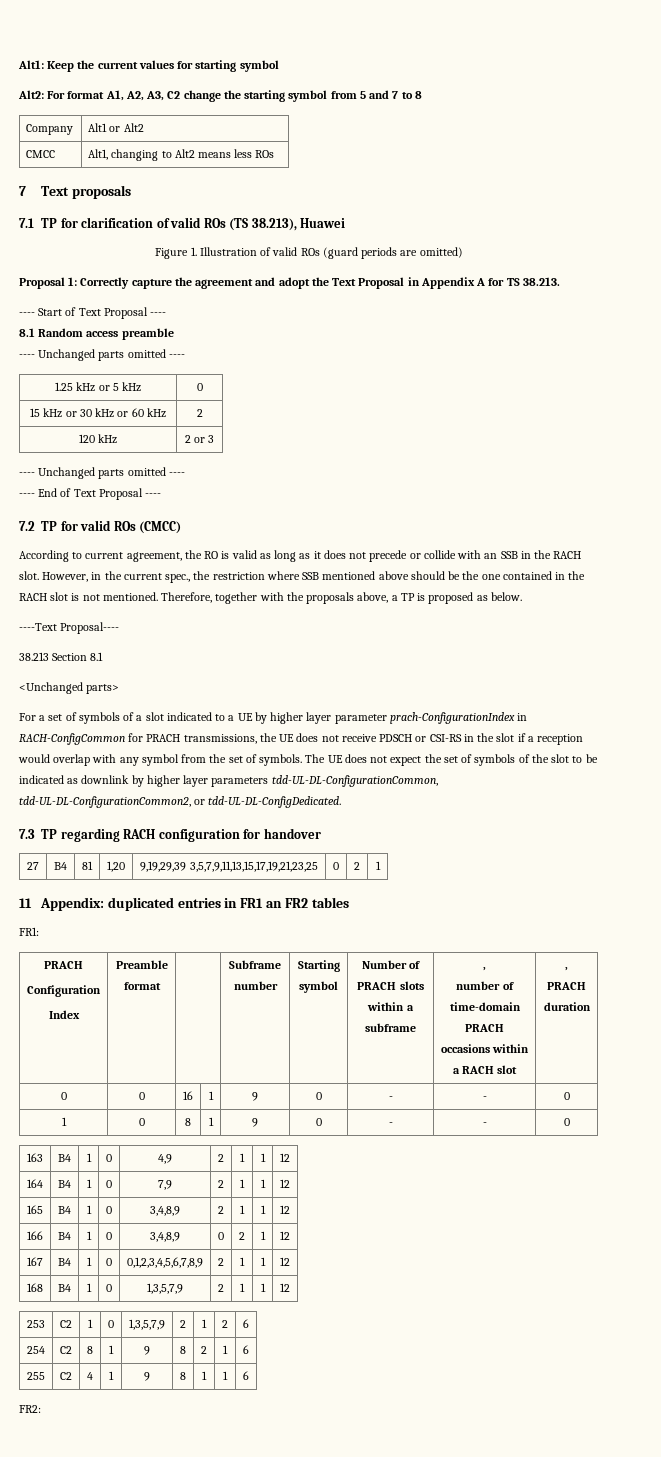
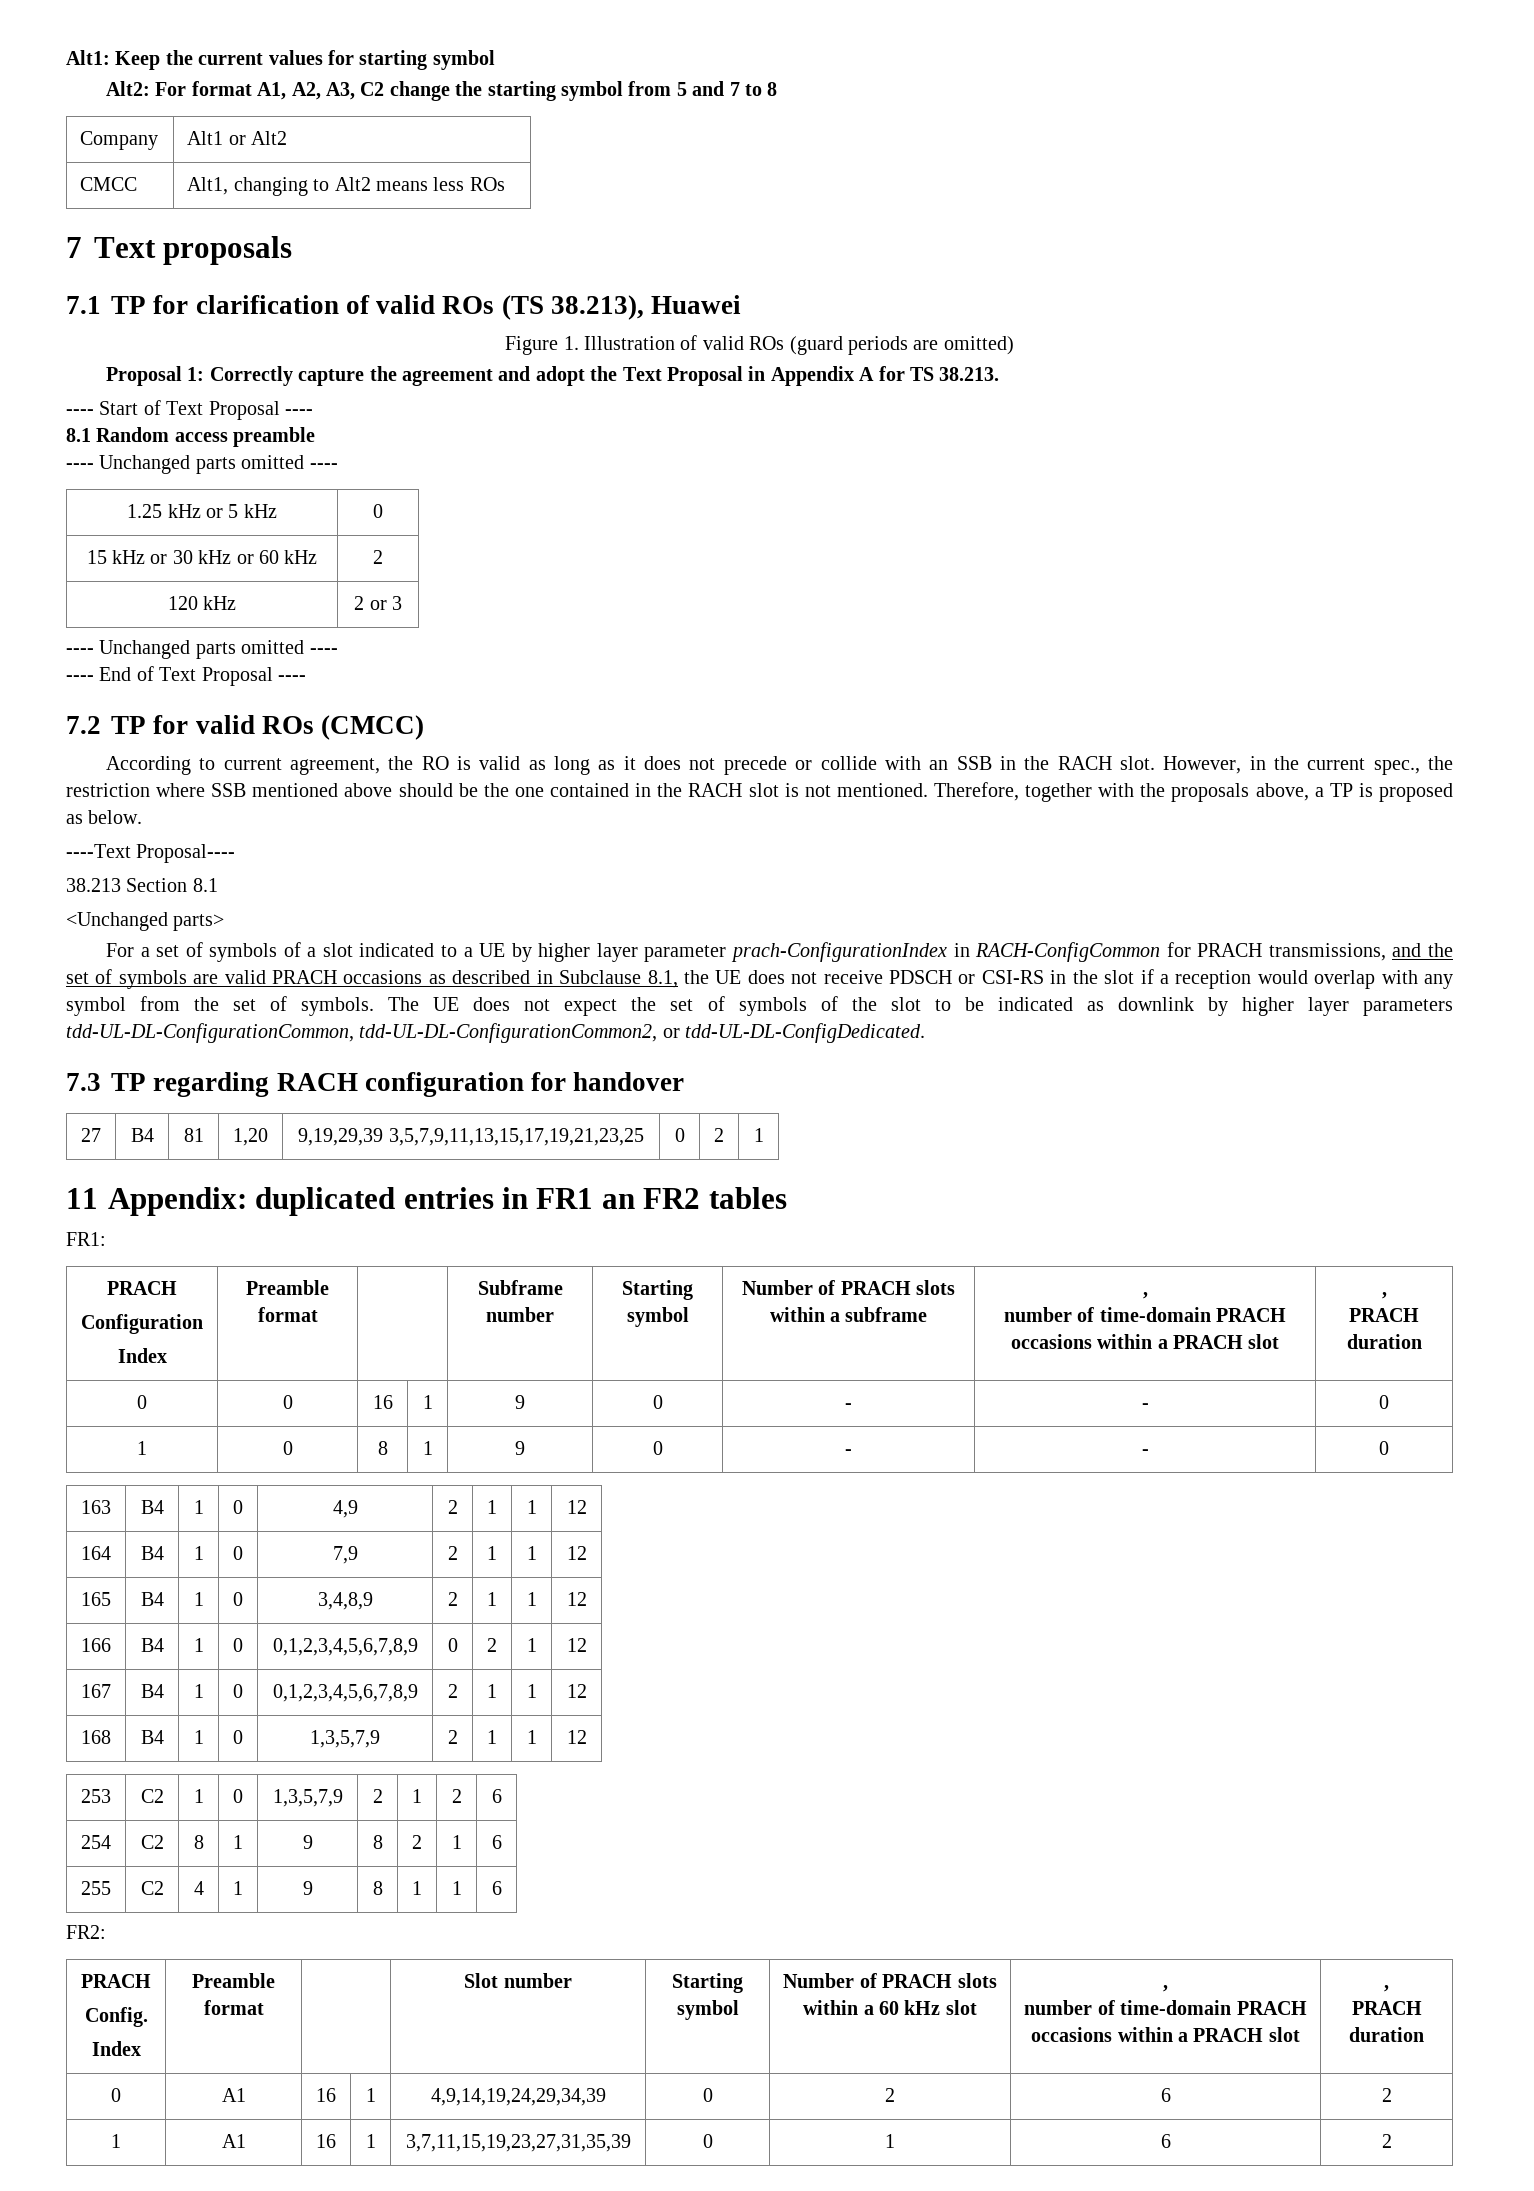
- For a set of symbols of a slot indicated to a UE by higher layer parameter prach-ConfigurationIndex in RACH-ConfigCommon for PRACH transmissions, the UE does not receive PDSCH or CSI-RS in the slot if a reception would overlap with any symbol from the set of symbols.
+ For a set of symbols of a slot indicated to a UE by higher layer parameter prach-ConfigurationIndex in RACH-ConfigCommon for PRACH transmissions, and the set of symbols are valid PRACH occasions as described in Subclause 8.1, the UE does not receive PDSCH or CSI-RS in the slot if a reception would overlap with any symbol from the set of symbols.
  FR1:
  PRACH
  Configuration
  Index | Preamble format | | Subframe number | Starting symbol | Number of PRACH slots within a subframe | ,
- number of time-domain PRACH occasions within a RACH slot | ,
+ number of time-domain PRACH occasions within a PRACH slot | ,
- 166 | B4 | 1 | 0 | 3,4,8,9 | 0 | 2 | 1 | 12
+ 166 | B4 | 1 | 0 | 0,1,2,3,4,5,6,7,8,9 | 0 | 2 | 1 | 12
  FR2:
+ PRACH
+ Config.
+ Index | Preamble format | | Slot number | Starting symbol | Number of PRACH slots within a 60 kHz slot | ,
+ number of time-domain PRACH occasions within a PRACH slot | ,
+ PRACH duration
+ 0 | A1 | 16 | 1 | 4,9,14,19,24,29,34,39 | 0 | 2 | 6 | 2
+ 1 | A1 | 16 | 1 | 3,7,11,15,19,23,27,31,35,39 | 0 | 1 | 6 | 2

